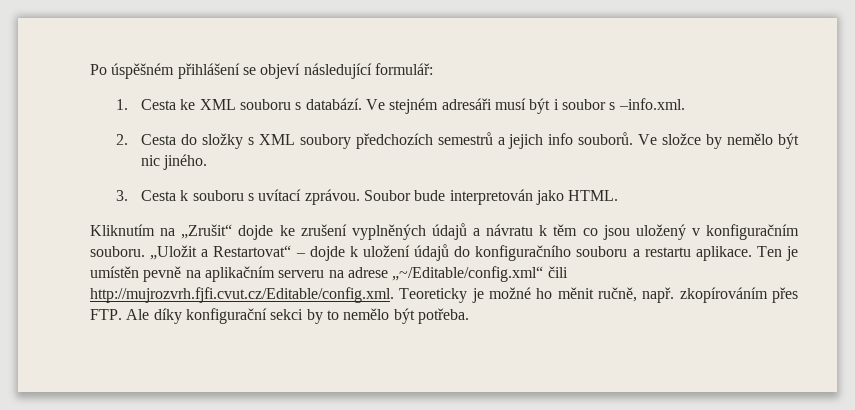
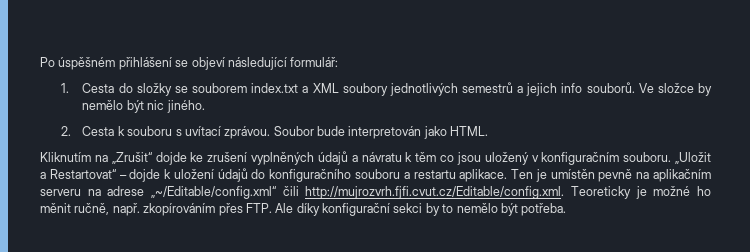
- 1. Cesta ke XML souboru s databází. Ve stejném adresáři musí být i soubor s –info.xml.
- 2. Cesta do složky s XML soubory předchozích semestrů a jejich info souborů.
+ 1. Cesta do složky se souborem index.txt a XML soubory jednotlivých semestrů a jejich info souborů.
- 3. Cesta k souboru s uvítací zprávou.
+ 2. Cesta k souboru s uvítací zprávou.

